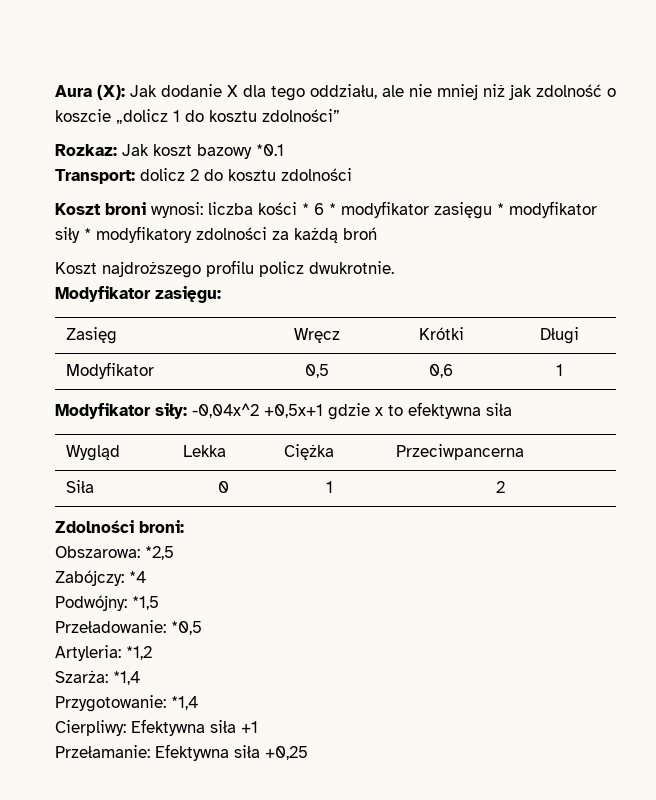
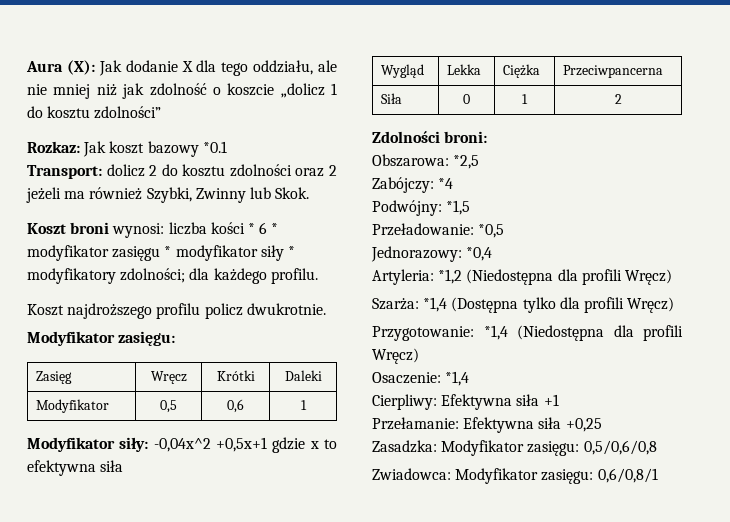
- Transport: dolicz 2 do kosztu zdolności
+ Transport: dolicz 2 do kosztu zdolności oraz 2 jeżeli ma również Szybki, Zwinny lub Skok.
- Koszt broni wynosi: liczba kości * 6 * modyfikator zasięgu * modyfikator siły * modyfikatory zdolności za każdą broń
+ Koszt broni wynosi: liczba kości * 6 * modyfikator zasięgu * modyfikator siły * modyfikatory zdolności; dla każdego profilu.
- Zasięg | Wręcz | Krótki | Długi
+ Zasięg | Wręcz | Krótki | Daleki
+ Jednorazowy: *0,4
- Artyleria: *1,2
- Szarża: *1,4
- Przygotowanie: *1,4
+ Artyleria: *1,2 (Niedostępna dla profili Wręcz)
+ Szarża: *1,4 (Dostępna tylko dla profili Wręcz)
+ Przygotowanie: *1,4 (Niedostępna dla profili Wręcz)
+ Osaczenie: *1,4
+ Zasadzka: Modyfikator zasięgu: 0,5/0,6/0,8
+ Zwiadowca: Modyfikator zasięgu: 0,6/0,8/1

